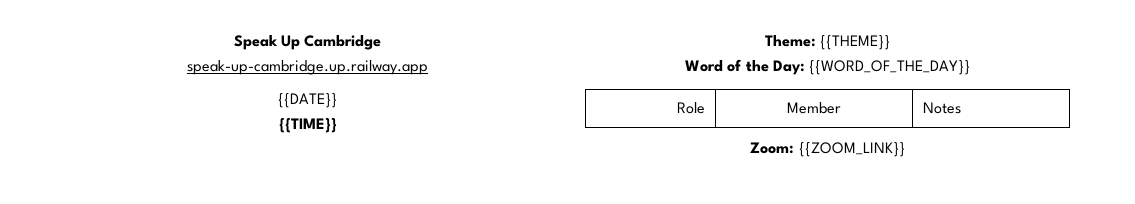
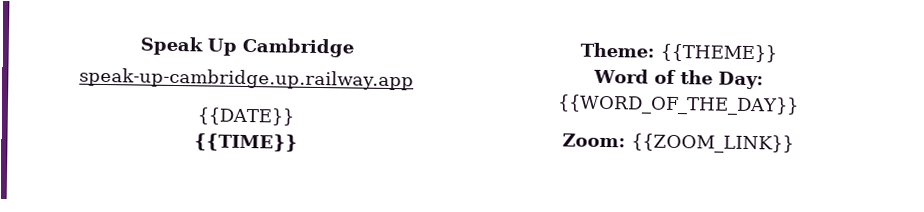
- Role | Member | Notes

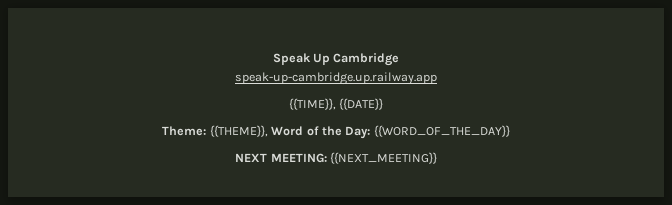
- {{DATE}}
+ {{TIME}}, {{DATE}}
- {{TIME}}
- Theme: {{THEME}}
- Word of the Day: {{WORD_OF_THE_DAY}}
+ Theme: {{THEME}}, Word of the Day: {{WORD_OF_THE_DAY}}
- Zoom: {{ZOOM_LINK}}
+ NEXT MEETING: {{NEXT_MEETING}}

